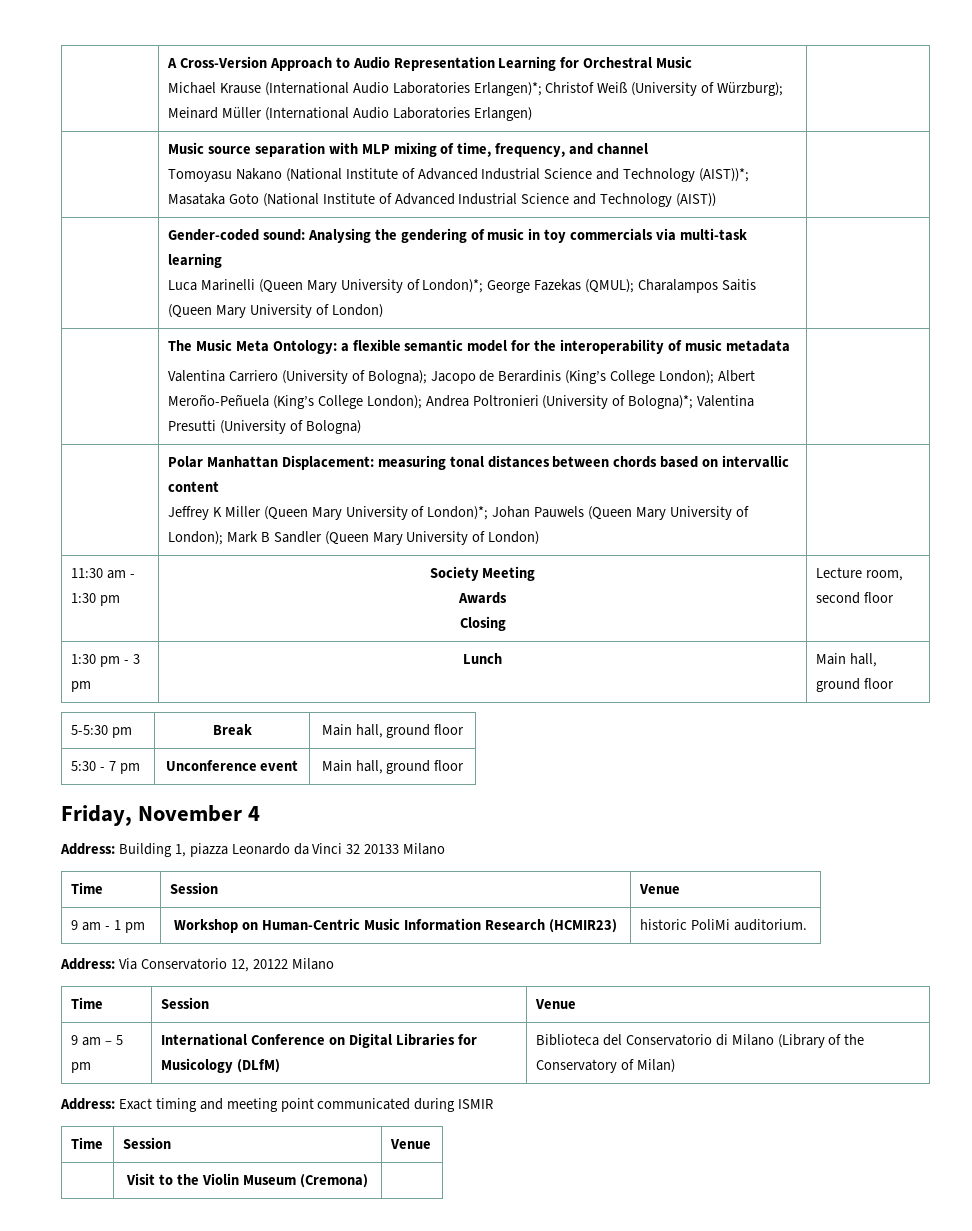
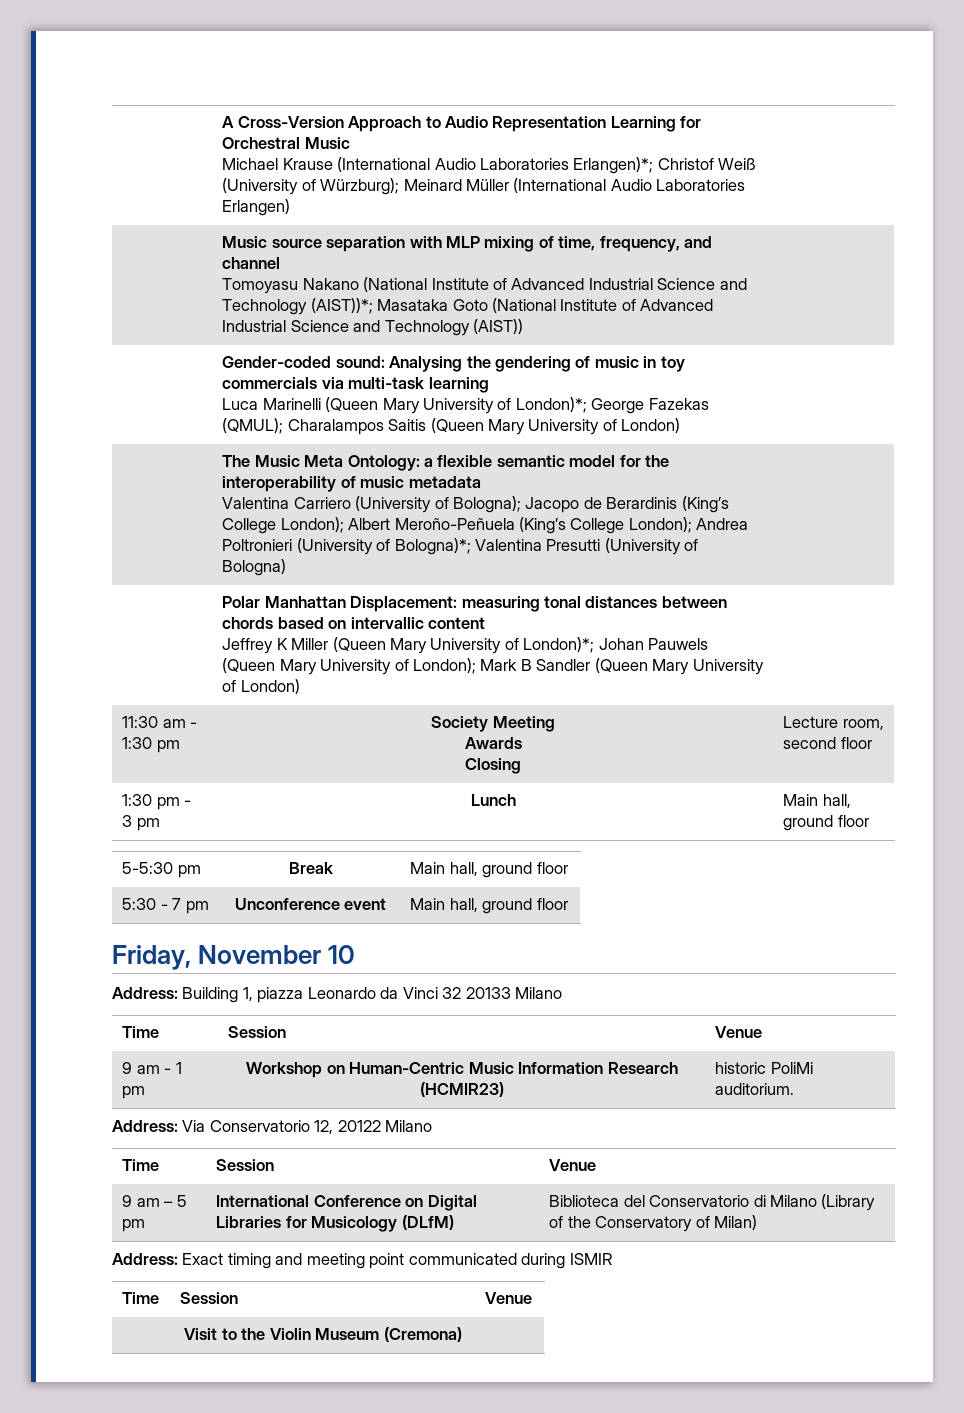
- Friday, November 4
+ Friday, November 10

